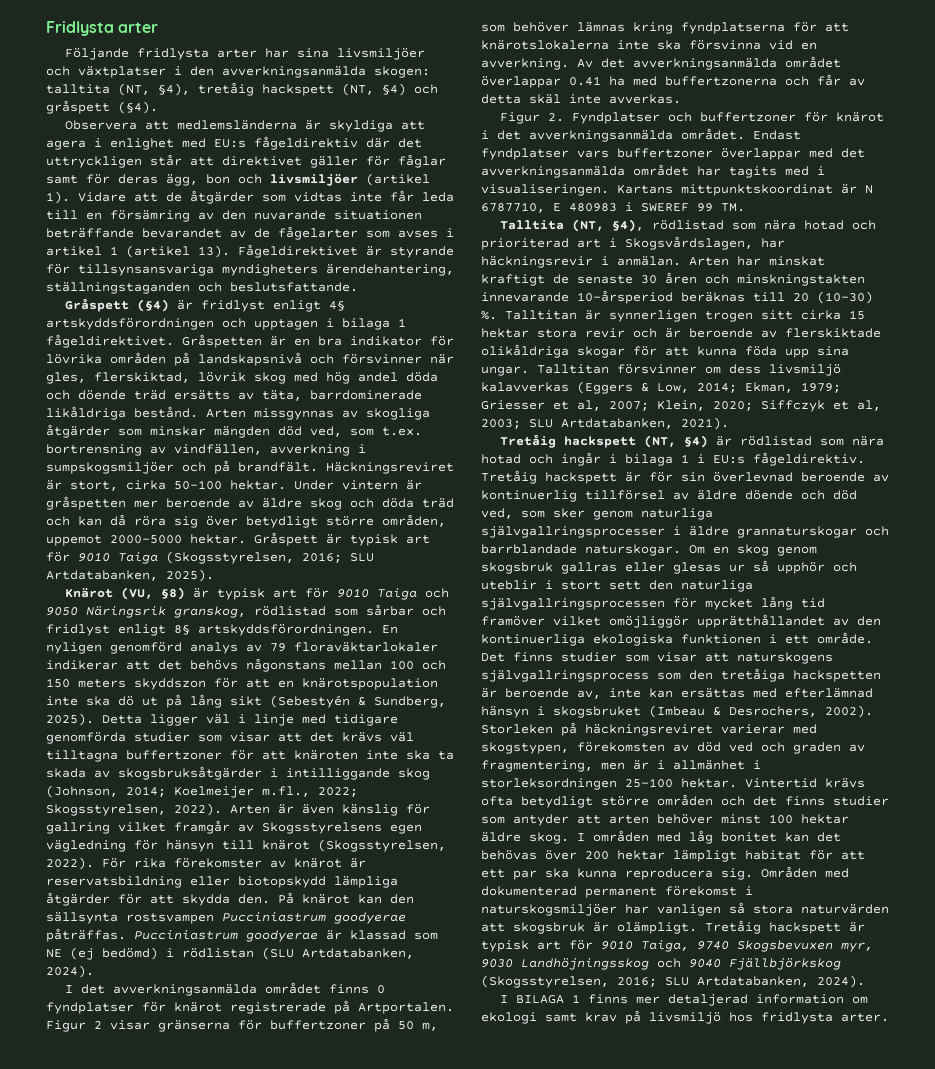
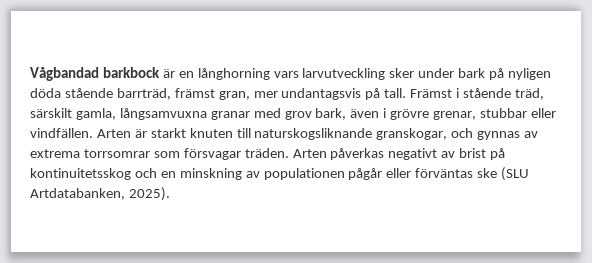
- Fridlysta arter
- Följande fridlysta arter har sina livsmiljöer och växtplatser i den avverkningsanmälda skogen: talltita (NT, §4), tretåig hackspett (NT, §4) och gråspett (§4).
- Observera att medlemsländerna är skyldiga att agera i enlighet med EU:s fågeldirektiv där det uttryckligen står att direktivet gäller för fåglar samt för deras ägg, bon och livsmiljöer (artikel 1). Vidare att de åtgärder som vidtas inte får leda till en försämring av den nuvarande situationen beträffande bevarandet av de fågelarter som avses i artikel 1 (artikel 13). Fågeldirektivet är styrande för tillsynsansvariga myndigheters ärendehantering, ställningstaganden och beslutsfattande.
- Gråspett (§4) är fridlyst enligt 4§ artskyddsförordningen och upptagen i bilaga 1 fågeldirektivet. Gråspetten är en bra indikator för lövrika områden på landskapsnivå och försvinner när gles, flerskiktad, lövrik skog med hög andel döda och döende träd ersätts av täta, barrdominerade likåldriga bestånd. Arten missgynnas av skogliga åtgärder som minskar mängden död ved, som t.ex. bortrensning av vindfällen, avverkning i sumpskogsmiljöer och på brandfält. Häckningsreviret är stort, cirka 50–100 hektar. Under vintern är gråspetten mer beroende av äldre skog och döda träd och kan då röra sig över betydligt större områden, uppemot 2000–5000 hektar. Gråspett är typisk art för 9010 Taiga (Skogsstyrelsen, 2016; SLU Artdatabanken, 2025).
- Knärot (VU, §8) är typisk art för 9010 Taiga och 9050 Näringsrik granskog, rödlistad som sårbar och fridlyst enligt 8§ artskyddsförordningen. En nyligen genomförd analys av 79 floraväktarlokaler indikerar att det behövs någonstans mellan 100 och 150 meters skyddszon för att en knärotspopulation inte ska dö ut på lång sikt (Sebestyén & Sundberg, 2025). Detta ligger väl i linje med tidigare genomförda studier som visar att det krävs väl tilltagna buffertzoner för att knäroten inte ska ta skada av skogsbruksåtgärder i intilliggande skog (Johnson, 2014; Koelmeijer m.fl., 2022; Skogsstyrelsen, 2022). Arten är även känslig för gallring vilket framgår av Skogsstyrelsens egen vägledning för hänsyn till knärot (Skogsstyrelsen, 2022). För rika förekomster av knärot är reservatsbildning eller biotopskydd lämpliga åtgärder för att skydda den. På knärot kan den sällsynta rostsvampen Pucciniastrum goodyerae påträffas. Pucciniastrum goodyerae är klassad som NE (ej bedömd) i rödlistan (SLU Artdatabanken, 2024).
- I det avverkningsanmälda området finns 0 fyndplatser för knärot registrerade på Artportalen. Figur 2 visar gränserna för buffertzoner på 50 m, som behöver lämnas kring fyndplatserna för att knärotslokalerna inte ska försvinna vid en avverkning. Av det avverkningsanmälda området överlappar 0.41 ha med buffertzonerna och får av detta skäl inte avverkas.
- Figur 2. Fyndplatser och buffertzoner för knärot i det avverkningsanmälda området. Endast fyndplatser vars buffertzoner överlappar med det avverkningsanmälda området har tagits med i visualiseringen. Kartans mittpunktskoordinat är N 6787710, E 480983 i SWEREF 99 TM.
- Talltita (NT, §4), rödlistad som nära hotad och prioriterad art i Skogsvårdslagen, har häckningsrevir i anmälan. Arten har minskat kraftigt de senaste 30 åren och minskningstakten innevarande 10-årsperiod beräknas till 20 (10–30) %. Talltitan är synnerligen trogen sitt cirka 15 hektar stora revir och är beroende av flerskiktade olikåldriga skogar för att kunna föda upp sina ungar. Talltitan försvinner om dess livsmiljö kalavverkas (Eggers & Low, 2014; Ekman, 1979; Griesser et al, 2007; Klein, 2020; Siffczyk et al, 2003; SLU Artdatabanken, 2021).
- Tretåig hackspett (NT, §4) är rödlistad som nära hotad och ingår i bilaga 1 i EU:s fågeldirektiv. Tretåig hackspett är för sin överlevnad beroende av kontinuerlig tillförsel av äldre döende och död ved, som sker genom naturliga självgallringsprocesser i äldre grannaturskogar och barrblandade naturskogar. Om en skog genom skogsbruk gallras eller glesas ur så upphör och uteblir i stort sett den naturliga självgallringsprocessen för mycket lång tid framöver vilket omöjliggör upprätthållandet av den kontinuerliga ekologiska funktionen i ett område. Det finns studier som visar att naturskogens självgallringsprocess som den tretåiga hackspetten är beroende av, inte kan ersättas med efterlämnad hänsyn i skogsbruket (Imbeau & Desrochers, 2002). Storleken på häckningsreviret varierar med skogstypen, förekomsten av död ved och graden av fragmentering, men är i allmänhet i storleksordningen 25–100 hektar. Vintertid krävs ofta betydligt större områden och det finns studier som antyder att arten behöver minst 100 hektar äldre skog. I områden med låg bonitet kan det behövas över 200 hektar lämpligt habitat för att ett par ska kunna reproducera sig. Områden med dokumenterad permanent förekomst i naturskogsmiljöer har vanligen så stora naturvärden att skogsbruk är olämpligt. Tretåig hackspett är typisk art för 9010 Taiga, 9740 Skogsbevuxen myr, 9030 Landhöjningsskog och 9040 Fjällbjörkskog (Skogsstyrelsen, 2016; SLU Artdatabanken, 2024).
- I BILAGA 1 finns mer detaljerad information om ekologi samt krav på livsmiljö hos fridlysta arter.
+ Vågbandad barkbock är en långhorning vars larvutveckling sker under bark på nyligen döda stående barrträd, främst gran, mer undantagsvis på tall. Främst i stående träd, särskilt gamla, långsamvuxna granar med grov bark, även i grövre grenar, stubbar eller vindfällen. Arten är starkt knuten till naturskogsliknande granskogar, och gynnas av extrema torrsomrar som försvagar träden. Arten påverkas negativt av brist på kontinuitetsskog och en minskning av populationen pågår eller förväntas ske (SLU Artdatabanken, 2025).

